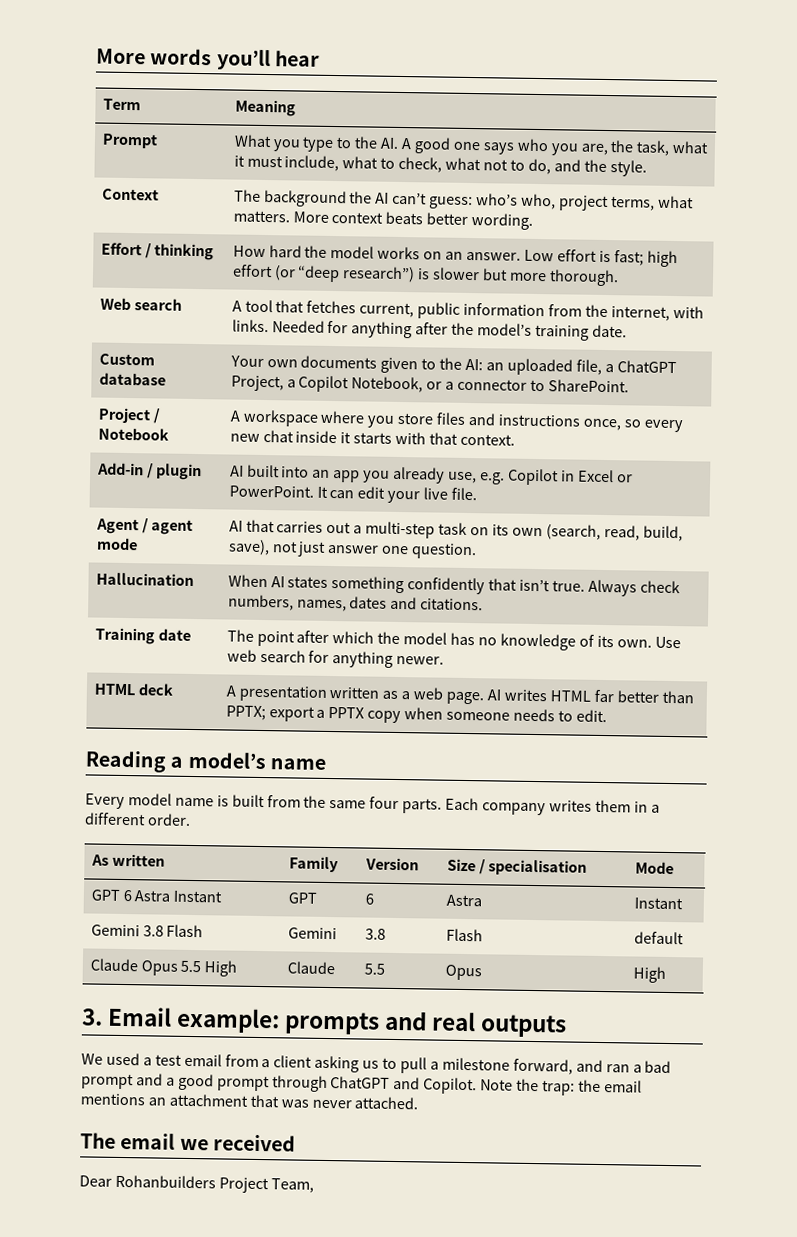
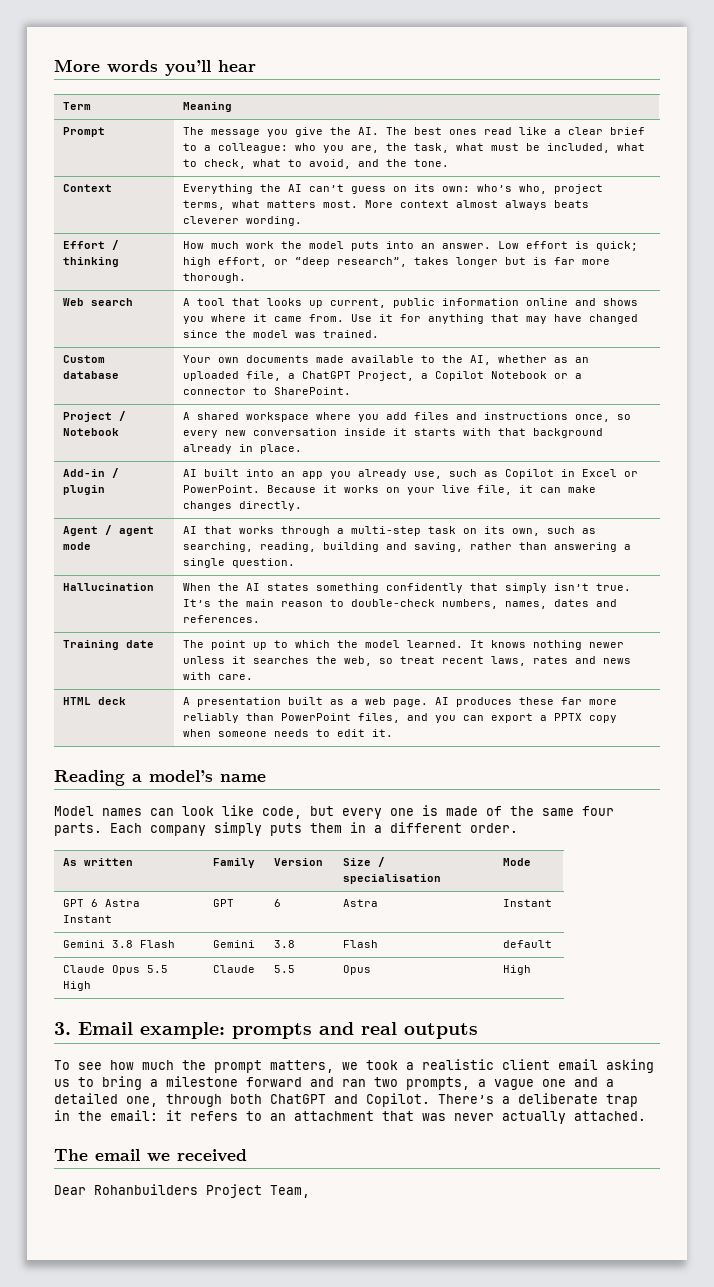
- Prompt | What you type to the AI. A good one says who you are, the task, what it must include, what to check, what not to do, and the style.
+ Prompt | The message you give the AI. The best ones read like a clear brief to a colleague: who you are, the task, what must be included, what to check, what to avoid, and the tone.
- Context | The background the AI can’t guess: who’s who, project terms, what matters. More context beats better wording.
+ Context | Everything the AI can’t guess on its own: who’s who, project terms, what matters most. More context almost always beats cleverer wording.
- Effort / thinking | How hard the model works on an answer. Low effort is fast; high effort (or “deep research”) is slower but more thorough.
+ Effort / thinking | How much work the model puts into an answer. Low effort is quick; high effort, or “deep research”, takes longer but is far more thorough.
- Web search | A tool that fetches current, public information from the internet, with links. Needed for anything after the model’s training date.
+ Web search | A tool that looks up current, public information online and shows you where it came from. Use it for anything that may have changed since the model was trained.
- Custom database | Your own documents given to the AI: an uploaded file, a ChatGPT Project, a Copilot Notebook, or a connector to SharePoint.
+ Custom database | Your own documents made available to the AI, whether as an uploaded file, a ChatGPT Project, a Copilot Notebook or a connector to SharePoint.
- Project / Notebook | A workspace where you store files and instructions once, so every new chat inside it starts with that context.
+ Project / Notebook | A shared workspace where you add files and instructions once, so every new conversation inside it starts with that background already in place.
- Add-in / plugin | AI built into an app you already use, e.g. Copilot in Excel or PowerPoint. It can edit your live file.
+ Add-in / plugin | AI built into an app you already use, such as Copilot in Excel or PowerPoint. Because it works on your live file, it can make changes directly.
- Agent / agent mode | AI that carries out a multi-step task on its own (search, read, build, save), not just answer one question.
+ Agent / agent mode | AI that works through a multi-step task on its own, such as searching, reading, building and saving, rather than answering a single question.
- Hallucination | When AI states something confidently that isn’t true. Always check numbers, names, dates and citations.
+ Hallucination | When the AI states something confidently that simply isn’t true. It’s the main reason to double-check numbers, names, dates and references.
- Training date | The point after which the model has no knowledge of its own. Use web search for anything newer.
+ Training date | The point up to which the model learned. It knows nothing newer unless it searches the web, so treat recent laws, rates and news with care.
- HTML deck | A presentation written as a web page. AI writes HTML far better than PPTX; export a PPTX copy when someone needs to edit.
+ HTML deck | A presentation built as a web page. AI produces these far more reliably than PowerPoint files, and you can export a PPTX copy when someone needs to edit it.
- Every model name is built from the same four parts.
+ Model names can look like code, but every one is made of the same four parts.
- Each company writes them in a different order.
+ Each company simply puts them in a different order.
- We used a test email from a client asking us to pull a milestone forward, and ran a bad prompt and a good prompt through ChatGPT and Copilot. Note the trap: the email mentions an attachment that was never attached.
+ To see how much the prompt matters, we took a realistic client email asking us to bring a milestone forward and ran two prompts, a vague one and a detailed one, through both ChatGPT and Copilot. There’s a deliberate trap in the email: it refers to an attachment that was never actually attached.

